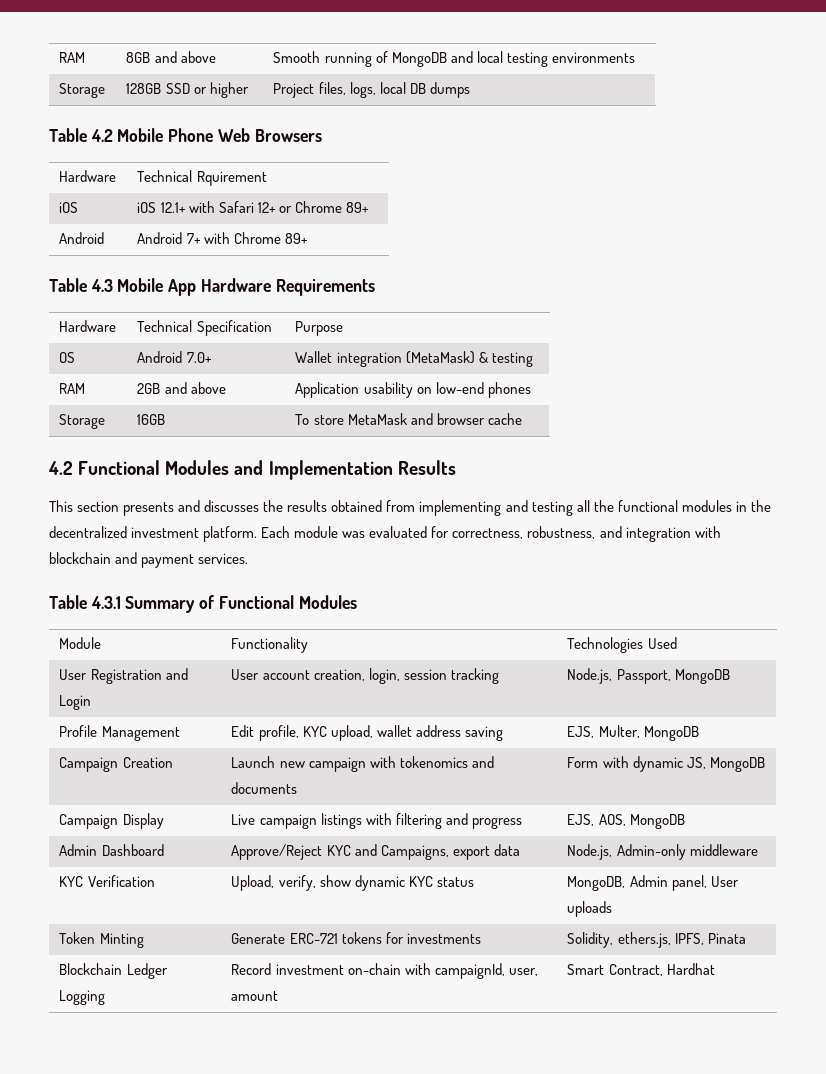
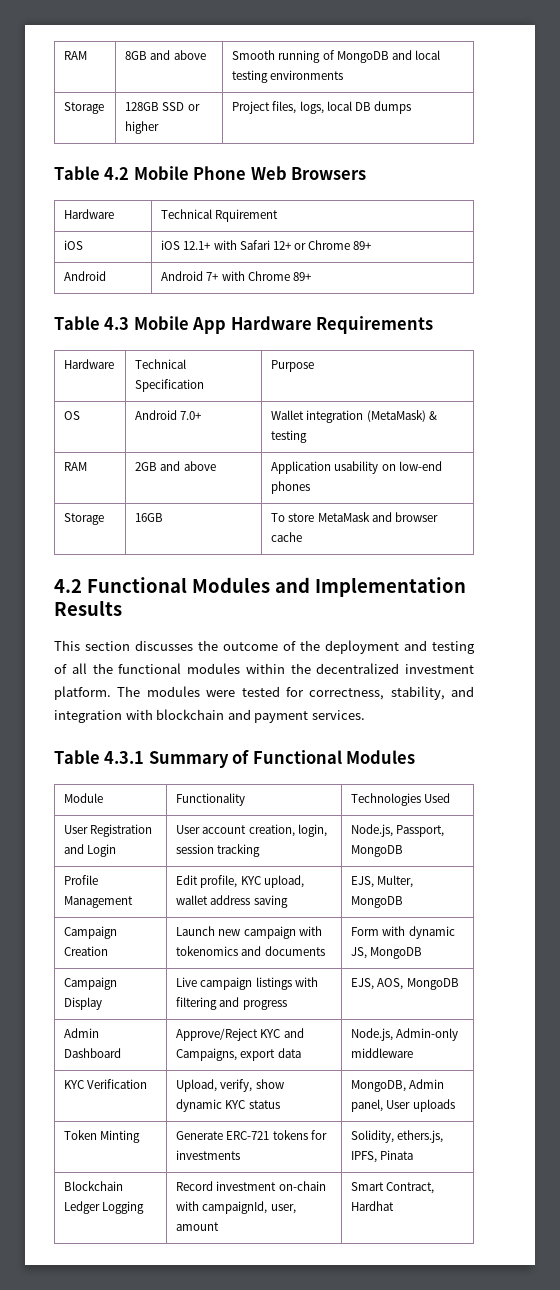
- This section presents and discusses the results obtained from implementing and testing all the functional modules in the decentralized investment platform.
+ This section discusses the outcome of the deployment and testing of all the functional modules within the decentralized investment platform.
- Each module was evaluated for correctness, robustness, and integration with blockchain and payment services.
+ The modules were tested for correctness, stability, and integration with blockchain and payment services.

